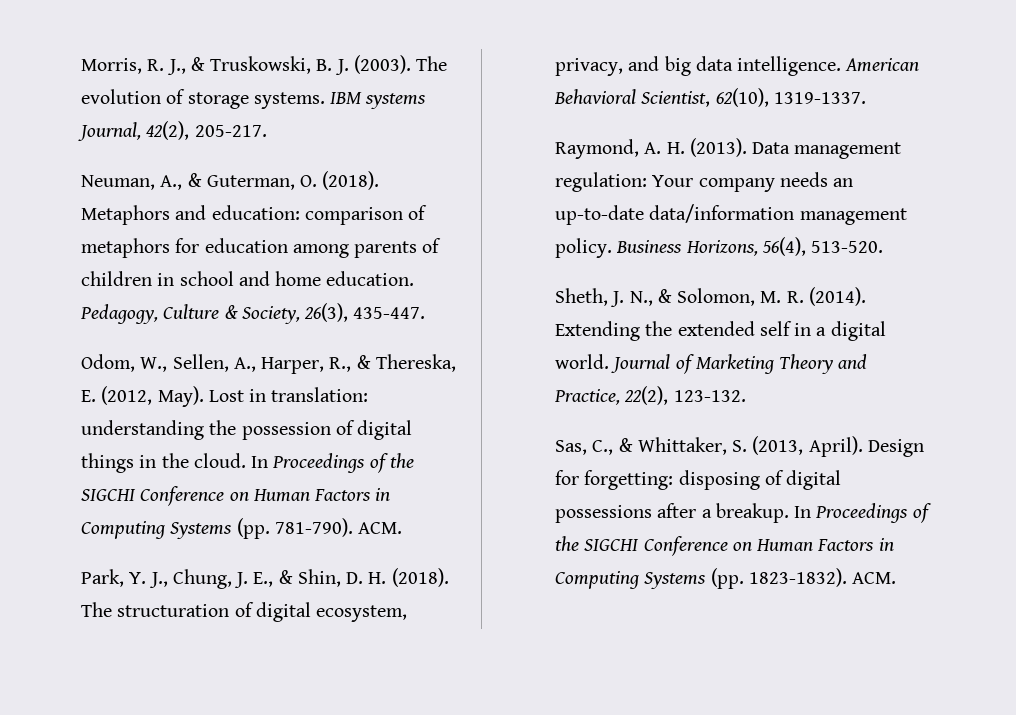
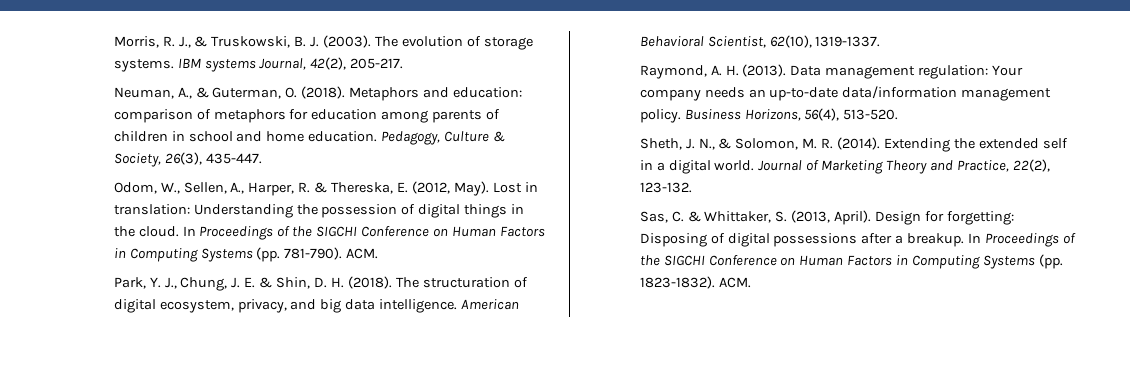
- Odom, W., Sellen, A., Harper, R., & Thereska, E. (2012, May).
+ Odom, W., Sellen, A., Harper, R. & Thereska, E. (2012, May).
- Lost in translation: understanding the possession of digital things in the cloud.
+ Lost in translation: Understanding the possession of digital things in the cloud.
- Park, Y. J., Chung, J. E., & Shin, D. H. (2018).
+ Park, Y. J., Chung, J. E. & Shin, D. H. (2018).
- Sas, C., & Whittaker, S. (2013, April).
+ Sas, C. & Whittaker, S. (2013, April).
- Design for forgetting: disposing of digital possessions after a breakup.
+ Design for forgetting: Disposing of digital possessions after a breakup.

